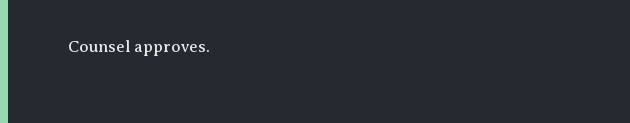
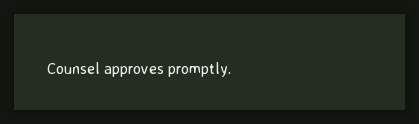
- Counsel approves.
+ Counsel approves promptly.

